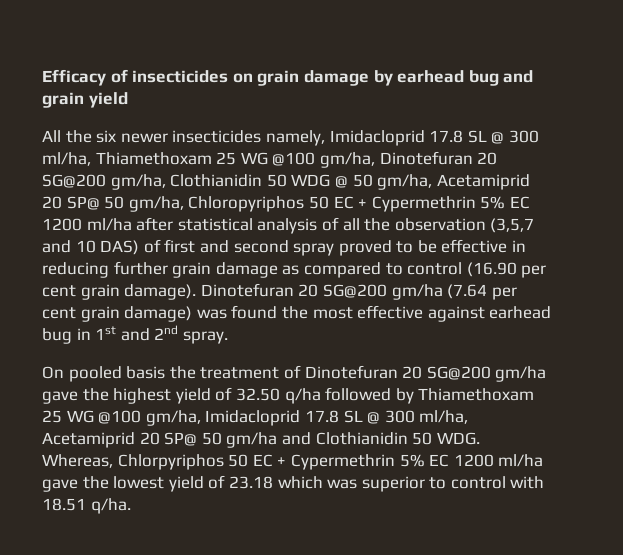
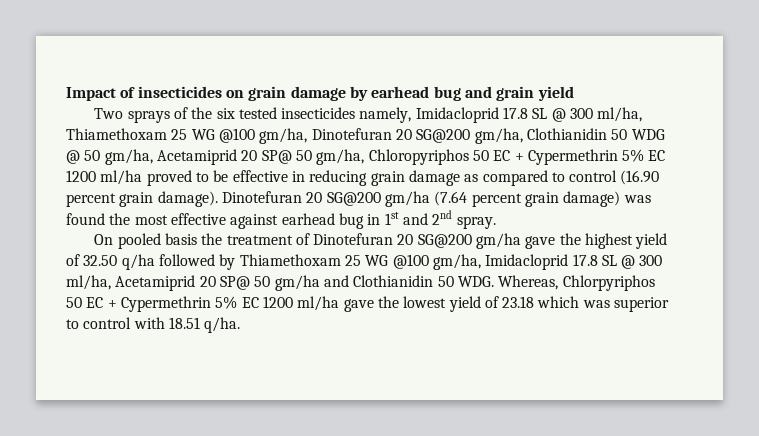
- Efficacy of insecticides on grain damage by earhead bug and grain yield
+ Impact of insecticides on grain damage by earhead bug and grain yield
- All the six newer insecticides namely, Imidacloprid 17.8 SL @ 300 ml/ha, Thiamethoxam 25 WG @100 gm/ha, Dinotefuran 20 SG@200 gm/ha, Clothianidin 50 WDG @ 50 gm/ha, Acetamiprid 20 SP@ 50 gm/ha, Chloropyriphos 50 EC + Cypermethrin 5% EC 1200 ml/ha after statistical analysis of all the observation (3,5,7 and 10 DAS) of first and second spray proved to be effective in reducing further grain damage as compared to control (16.90 per cent grain damage).
+ Two sprays of the six tested insecticides namely, Imidacloprid 17.8 SL @ 300 ml/ha, Thiamethoxam 25 WG @100 gm/ha, Dinotefuran 20 SG@200 gm/ha, Clothianidin 50 WDG @ 50 gm/ha, Acetamiprid 20 SP@ 50 gm/ha, Chloropyriphos 50 EC + Cypermethrin 5% EC 1200 ml/ha proved to be effective in reducing grain damage as compared to control (16.90 percent grain damage).
- Dinotefuran 20 SG@200 gm/ha (7.64 per cent grain damage) was found the most effective against earhead bug in 1st and 2nd spray.
+ Dinotefuran 20 SG@200 gm/ha (7.64 percent grain damage) was found the most effective against earhead bug in 1st and 2nd spray.

